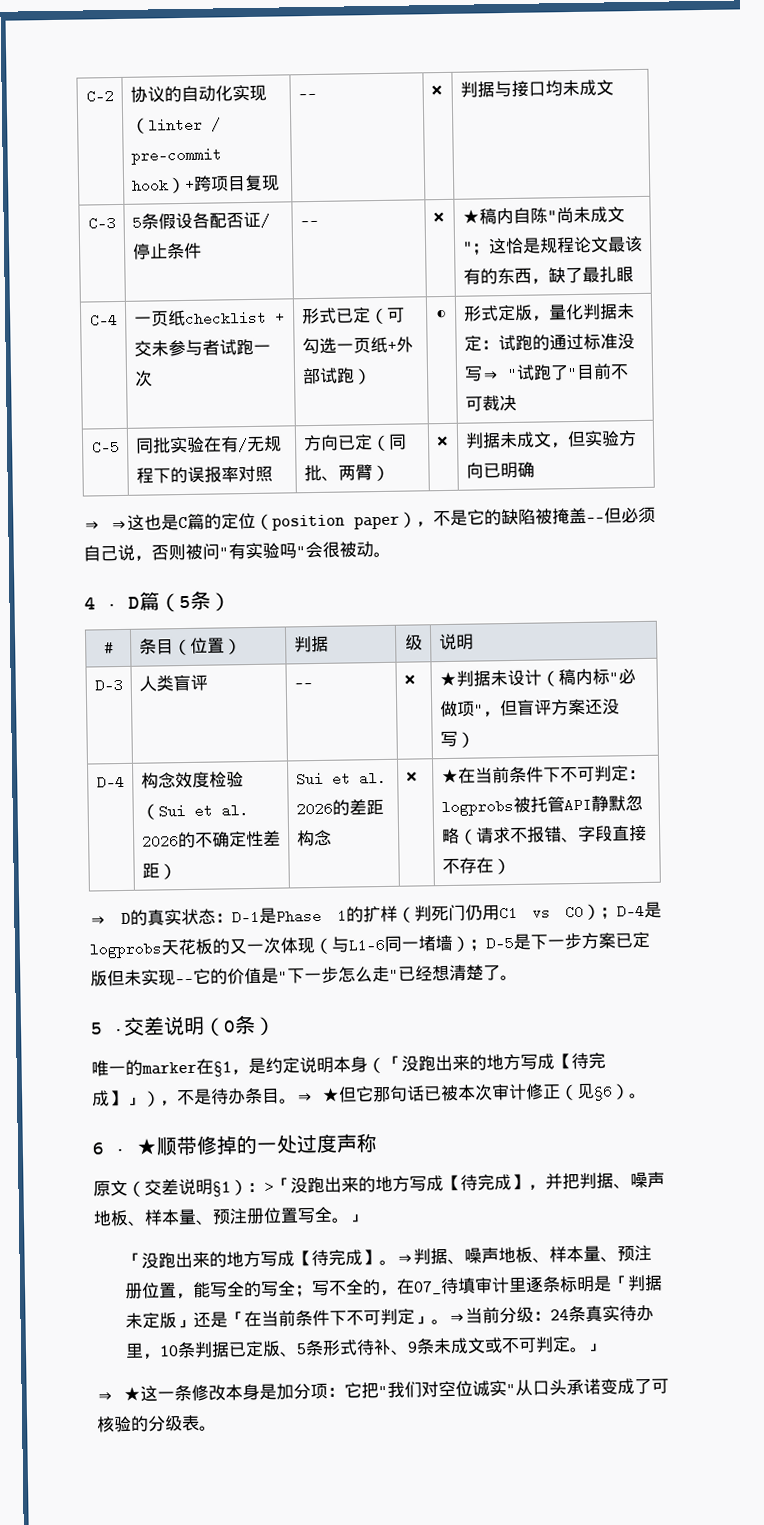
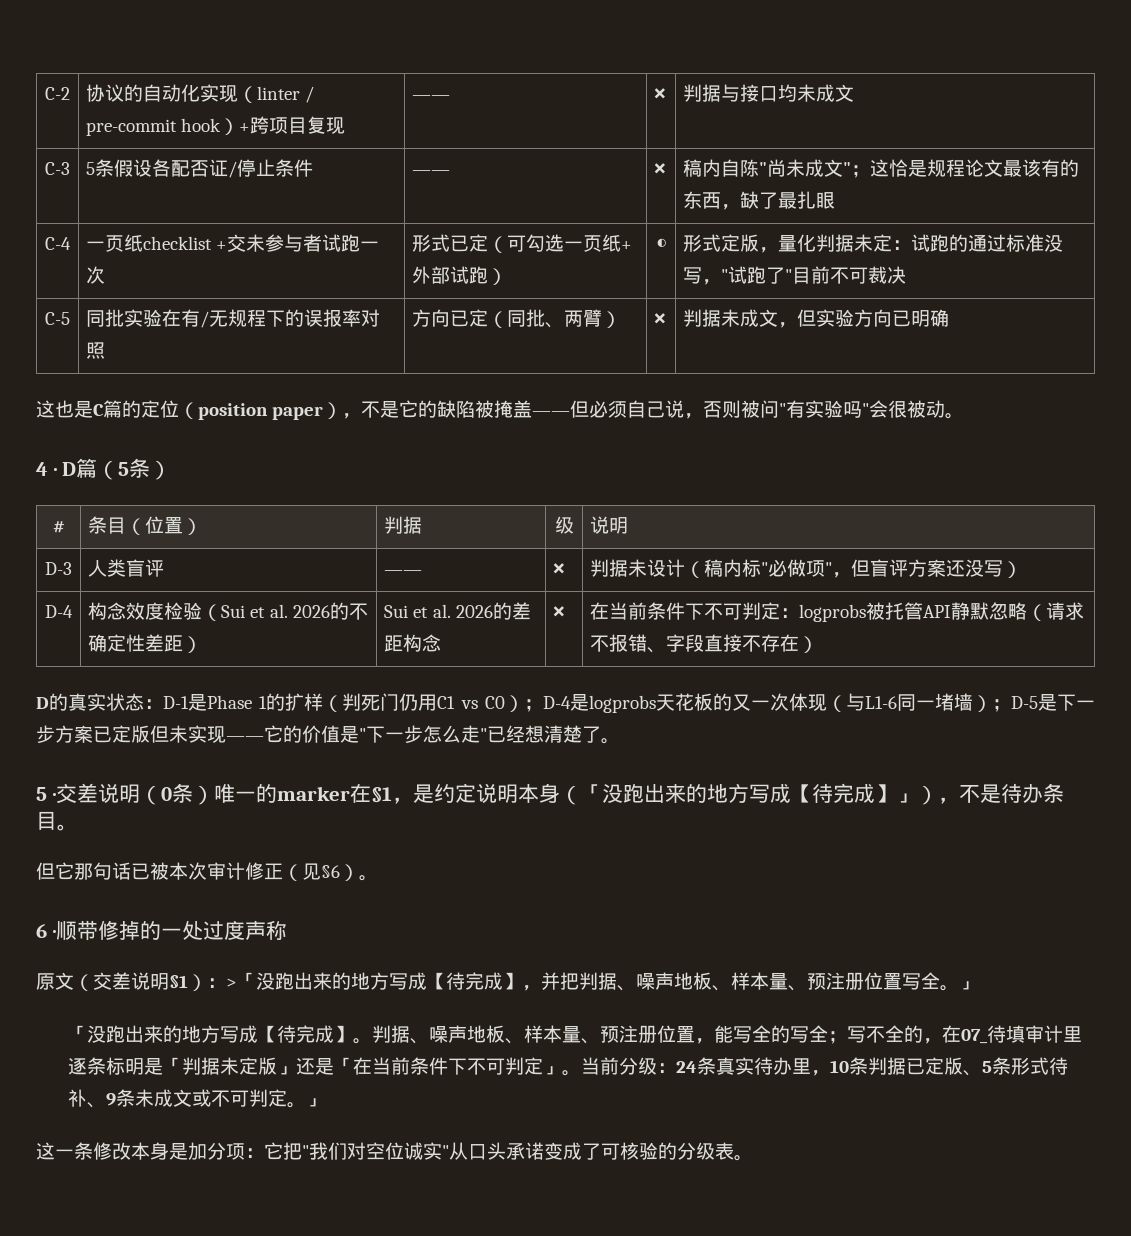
- C-3 | 5条假设各配否证/停止条件 | —— | ✖ | ★稿内自陈"尚未成文"；这恰是规程论文最该有的东西，缺了最扎眼
+ C-3 | 5条假设各配否证/停止条件 | —— | ✖ | 稿内自陈"尚未成文"；这恰是规程论文最该有的东西，缺了最扎眼
- C-4 | 一页纸checklist +交未参与者试跑一次 | 形式已定（可勾选一页纸+外部试跑） | ◐ | 形式定版，量化判据未定：试跑的通过标准没写⇒ "试跑了"目前不可裁决
+ C-4 | 一页纸checklist +交未参与者试跑一次 | 形式已定（可勾选一页纸+外部试跑） | ◐ | 形式定版，量化判据未定：试跑的通过标准没写，"试跑了"目前不可裁决
- ⇒ ⇒这也是C篇的定位（position paper），不是它的缺陷被掩盖——但必须自己说，否则被问"有实验吗"会很被动。
+ 这也是C篇的定位（position paper），不是它的缺陷被掩盖——但必须自己说，否则被问"有实验吗"会很被动。
- D-3 | 人类盲评 | —— | ✖ | ★判据未设计（稿内标"必做项"，但盲评方案还没写）
+ D-3 | 人类盲评 | —— | ✖ | 判据未设计（稿内标"必做项"，但盲评方案还没写）
- D-4 | 构念效度检验（Sui et al. 2026的不确定性差距） | Sui et al. 2026的差距构念 | ✖ | ★在当前条件下不可判定：logprobs被托管API静默忽略（请求不报错、字段直接不存在）
+ D-4 | 构念效度检验（Sui et al. 2026的不确定性差距） | Sui et al. 2026的差距构念 | ✖ | 在当前条件下不可判定：logprobs被托管API静默忽略（请求不报错、字段直接不存在）
- ⇒ D的真实状态：D-1是Phase 1的扩样（判死门仍用C1 vs C0）；D-4是logprobs天花板的又一次体现（与L1-6同一堵墙）；D-5是下一步方案已定版但未实现——它的价值是"下一步怎么走"已经想清楚了。
+ D的真实状态：D-1是Phase 1的扩样（判死门仍用C1 vs C0）；D-4是logprobs天花板的又一次体现（与L1-6同一堵墙）；D-5是下一步方案已定版但未实现——它的价值是"下一步怎么走"已经想清楚了。
- 5 ·交差说明（0条）
- 唯一的marker在§1，是约定说明本身（「没跑出来的地方写成【待完成】」），不是待办条目。⇒ ★但它那句话已被本次审计修正（见§6）。
+ 5 ·交差说明（0条）唯一的marker在§1，是约定说明本身（「没跑出来的地方写成【待完成】」），不是待办条目。
+ 但它那句话已被本次审计修正（见§6）。
- 6 · ★顺带修掉的一处过度声称
+ 6 ·顺带修掉的一处过度声称
- ⇒判据、噪声地板、样本量、预注册位置，能写全的写全；写不全的，在07_待填审计里逐条标明是「判据未定版」还是「在当前条件下不可判定」。
+ 判据、噪声地板、样本量、预注册位置，能写全的写全；写不全的，在07_待填审计里逐条标明是「判据未定版」还是「在当前条件下不可判定」。
- ⇒当前分级：24条真实待办里，10条判据已定版、5条形式待补、9条未成文或不可判定。」
+ 当前分级：24条真实待办里，10条判据已定版、5条形式待补、9条未成文或不可判定。」
- ⇒ ★这一条修改本身是加分项：它把"我们对空位诚实"从口头承诺变成了可核验的分级表。
+ 这一条修改本身是加分项：它把"我们对空位诚实"从口头承诺变成了可核验的分级表。

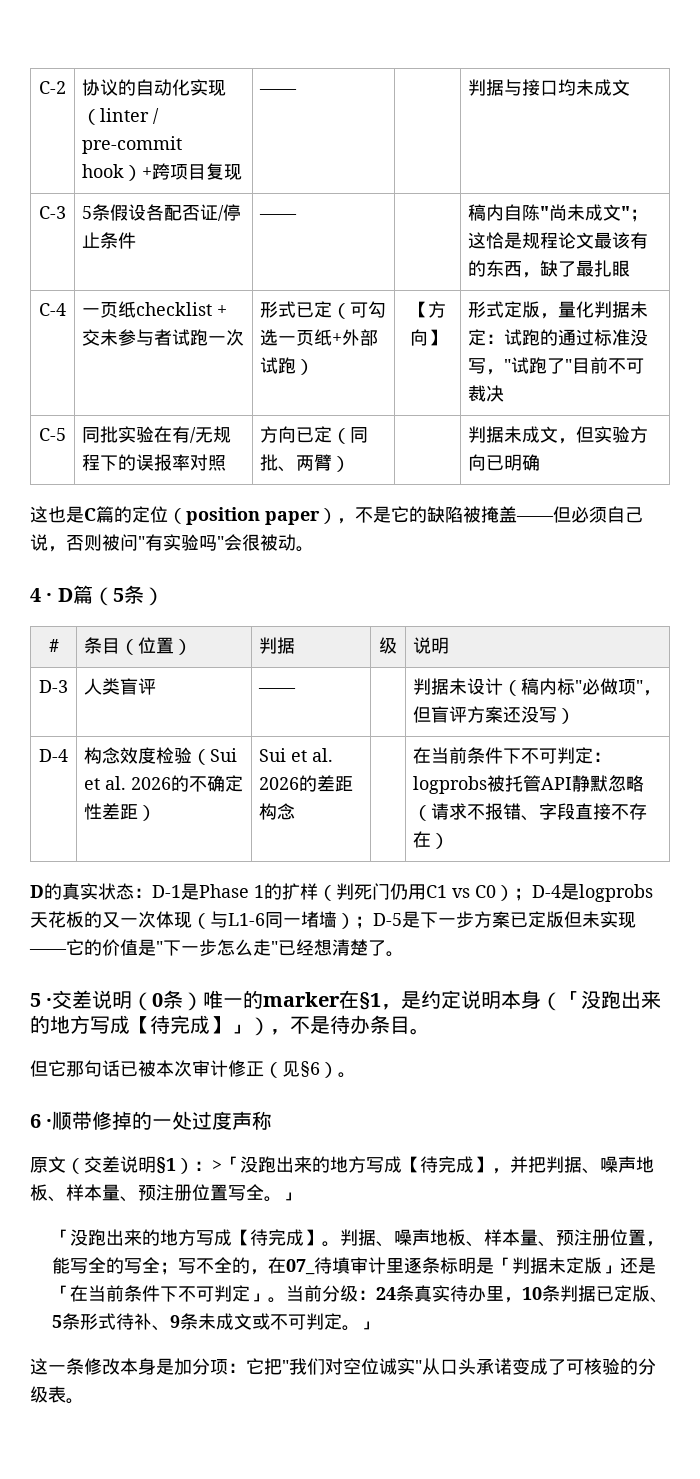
- C-2 | 协议的自动化实现（linter / pre-commit hook）+跨项目复现 | —— | ✖ | 判据与接口均未成文
+ C-2 | 协议的自动化实现（linter / pre-commit hook）+跨项目复现 | —— | | 判据与接口均未成文
- C-3 | 5条假设各配否证/停止条件 | —— | ✖ | 稿内自陈"尚未成文"；这恰是规程论文最该有的东西，缺了最扎眼
+ C-3 | 5条假设各配否证/停止条件 | —— | | 稿内自陈"尚未成文"；这恰是规程论文最该有的东西，缺了最扎眼
- C-4 | 一页纸checklist +交未参与者试跑一次 | 形式已定（可勾选一页纸+外部试跑） | ◐ | 形式定版，量化判据未定：试跑的通过标准没写，"试跑了"目前不可裁决
+ C-4 | 一页纸checklist +交未参与者试跑一次 | 形式已定（可勾选一页纸+外部试跑） | 【方向】 | 形式定版，量化判据未定：试跑的通过标准没写，"试跑了"目前不可裁决
- C-5 | 同批实验在有/无规程下的误报率对照 | 方向已定（同批、两臂） | ✖ | 判据未成文，但实验方向已明确
+ C-5 | 同批实验在有/无规程下的误报率对照 | 方向已定（同批、两臂） | | 判据未成文，但实验方向已明确
- D-3 | 人类盲评 | —— | ✖ | 判据未设计（稿内标"必做项"，但盲评方案还没写）
+ D-3 | 人类盲评 | —— | | 判据未设计（稿内标"必做项"，但盲评方案还没写）
- D-4 | 构念效度检验（Sui et al. 2026的不确定性差距） | Sui et al. 2026的差距构念 | ✖ | 在当前条件下不可判定：logprobs被托管API静默忽略（请求不报错、字段直接不存在）
+ D-4 | 构念效度检验（Sui et al. 2026的不确定性差距） | Sui et al. 2026的差距构念 | | 在当前条件下不可判定：logprobs被托管API静默忽略（请求不报错、字段直接不存在）

